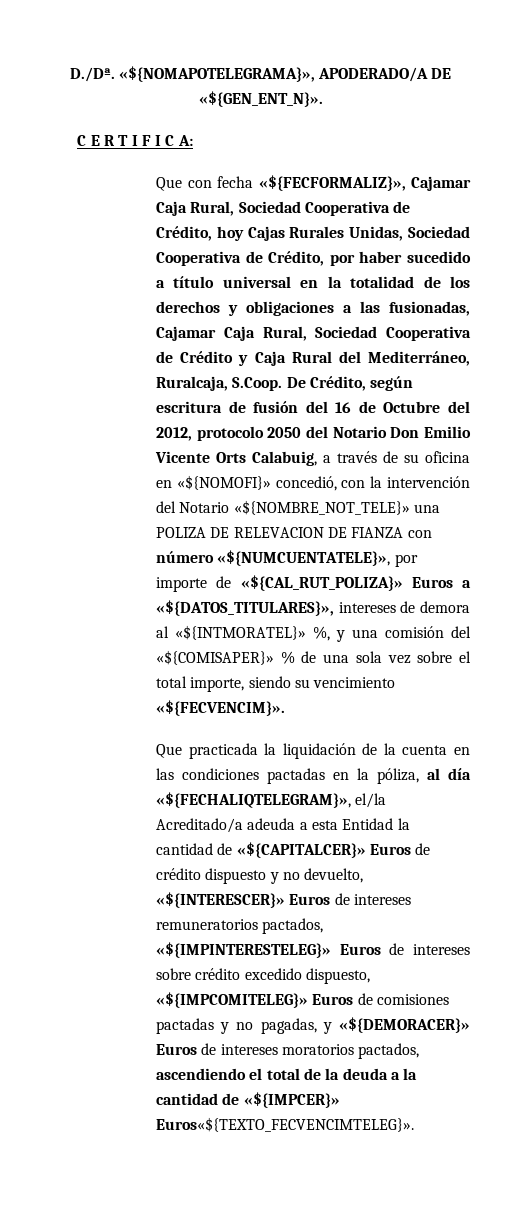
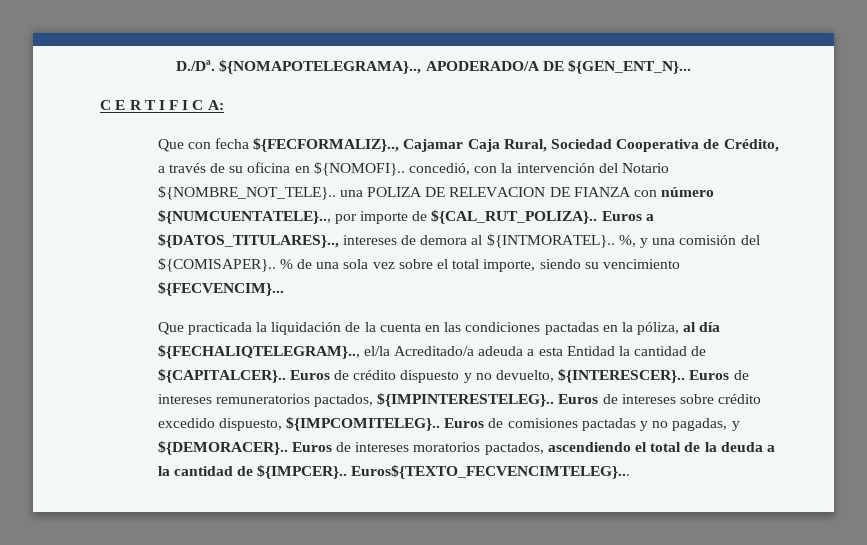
- D./Dª. «${NOMAPOTELEGRAMA}», APODERADO/A DE «${GEN_ENT_N}».
+ D./Dª. ${NOMAPOTELEGRAMA}.., APODERADO/A DE ${GEN_ENT_N}...
- Que con fecha «${FECFORMALIZ}», Cajamar Caja Rural, Sociedad Cooperativa de Crédito, hoy Cajas Rurales Unidas, Sociedad Cooperativa de Crédito, por haber sucedido a título universal en la totalidad de los derechos y obligaciones a las fusionadas, Cajamar Caja Rural, Sociedad Cooperativa de Crédito y Caja Rural del Mediterráneo, Ruralcaja, S.Coop. De Crédito, según escritura de fusión del 16 de Octubre del 2012, protocolo 2050 del Notario Don Emilio Vicente Orts Calabuig, a través de su oficina en «${NOMOFI}» concedió, con la intervención del Notario «${NOMBRE_NOT_TELE}» una POLIZA DE RELEVACION DE FIANZA con número «${NUMCUENTATELE}», por importe de «${CAL_RUT_POLIZA}» Euros a «${DATOS_TITULARES}», intereses de demora al «${INTMORATEL}» %, y una comisión del «${COMISAPER}» % de una sola vez sobre el total importe, siendo su vencimiento «${FECVENCIM}».
+ Que con fecha ${FECFORMALIZ}.., Cajamar Caja Rural, Sociedad Cooperativa de Crédito, a través de su oficina en ${NOMOFI}.. concedió, con la intervención del Notario ${NOMBRE_NOT_TELE}.. una POLIZA DE RELEVACION DE FIANZA con número ${NUMCUENTATELE}.., por importe de ${CAL_RUT_POLIZA}.. Euros a ${DATOS_TITULARES}.., intereses de demora al ${INTMORATEL}.. %, y una comisión del ${COMISAPER}.. % de una sola vez sobre el total importe, siendo su vencimiento ${FECVENCIM}...
- Que practicada la liquidación de la cuenta en las condiciones pactadas en la póliza, al día «${FECHALIQTELEGRAM}», el/la Acreditado/a adeuda a esta Entidad la cantidad de «${CAPITALCER}» Euros de crédito dispuesto y no devuelto, «${INTERESCER}» Euros de intereses remuneratorios pactados, «${IMPINTERESTELEG}» Euros de intereses sobre crédito excedido dispuesto, «${IMPCOMITELEG}» Euros de comisiones pactadas y no pagadas, y «${DEMORACER}» Euros de intereses moratorios pactados, ascendiendo el total de la deuda a la cantidad de «${IMPCER}» Euros«${TEXTO_FECVENCIMTELEG}».
+ Que practicada la liquidación de la cuenta en las condiciones pactadas en la póliza, al día ${FECHALIQTELEGRAM}.., el/la Acreditado/a adeuda a esta Entidad la cantidad de ${CAPITALCER}.. Euros de crédito dispuesto y no devuelto, ${INTERESCER}.. Euros de intereses remuneratorios pactados, ${IMPINTERESTELEG}.. Euros de intereses sobre crédito excedido dispuesto, ${IMPCOMITELEG}.. Euros de comisiones pactadas y no pagadas, y ${DEMORACER}.. Euros de intereses moratorios pactados, ascendiendo el total de la deuda a la cantidad de ${IMPCER}.. Euros${TEXTO_FECVENCIMTELEG}...

